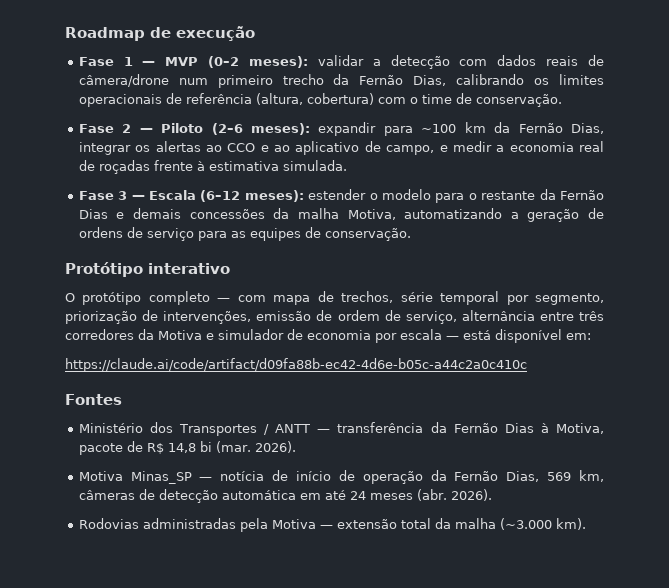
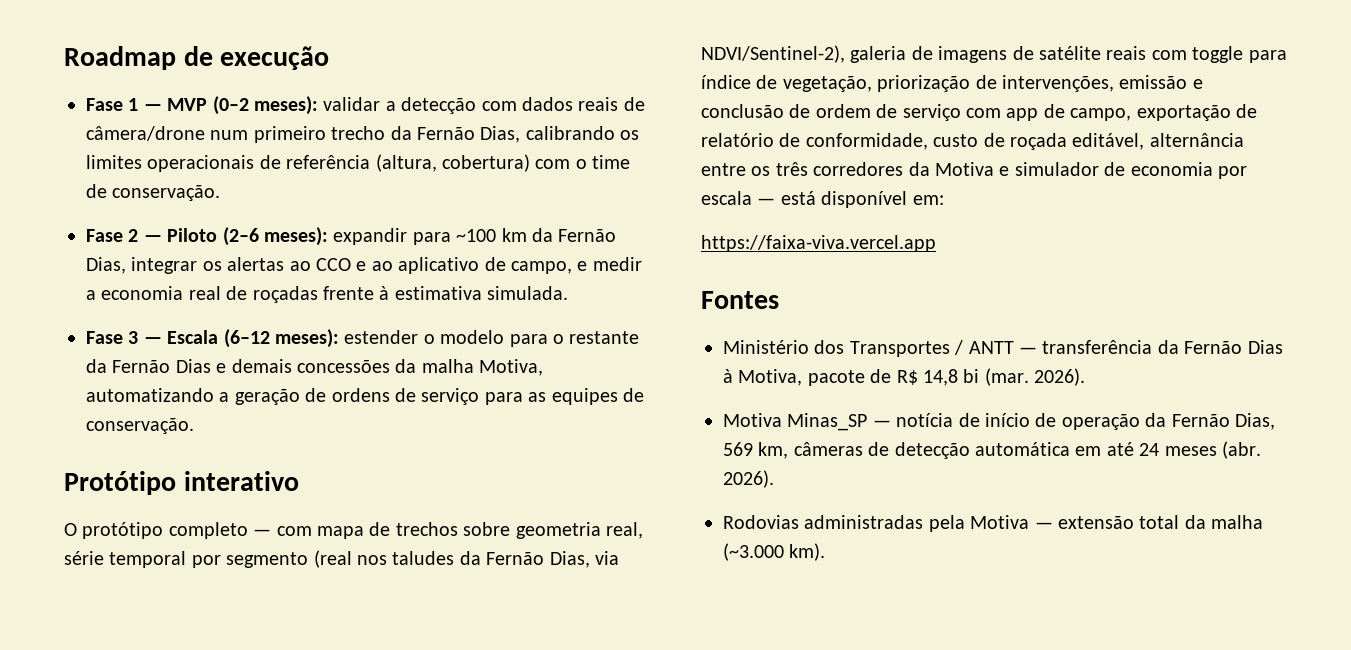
- O protótipo completo — com mapa de trechos, série temporal por segmento, priorização de intervenções, emissão de ordem de serviço, alternância entre três corredores da Motiva e simulador de economia por escala — está disponível em:
+ O protótipo completo — com mapa de trechos sobre geometria real, série temporal por segmento (real nos taludes da Fernão Dias, via NDVI/Sentinel-2), galeria de imagens de satélite reais com toggle para índice de vegetação, priorização de intervenções, emissão e conclusão de ordem de serviço com app de campo, exportação de relatório de conformidade, custo de roçada editável, alternância entre os três corredores da Motiva e simulador de economia por escala — está disponível em:
- https://claude.ai/code/artifact/d09fa88b-ec42-4d6e-b05c-a44c2a0c410c
+ https://faixa-viva.vercel.app

